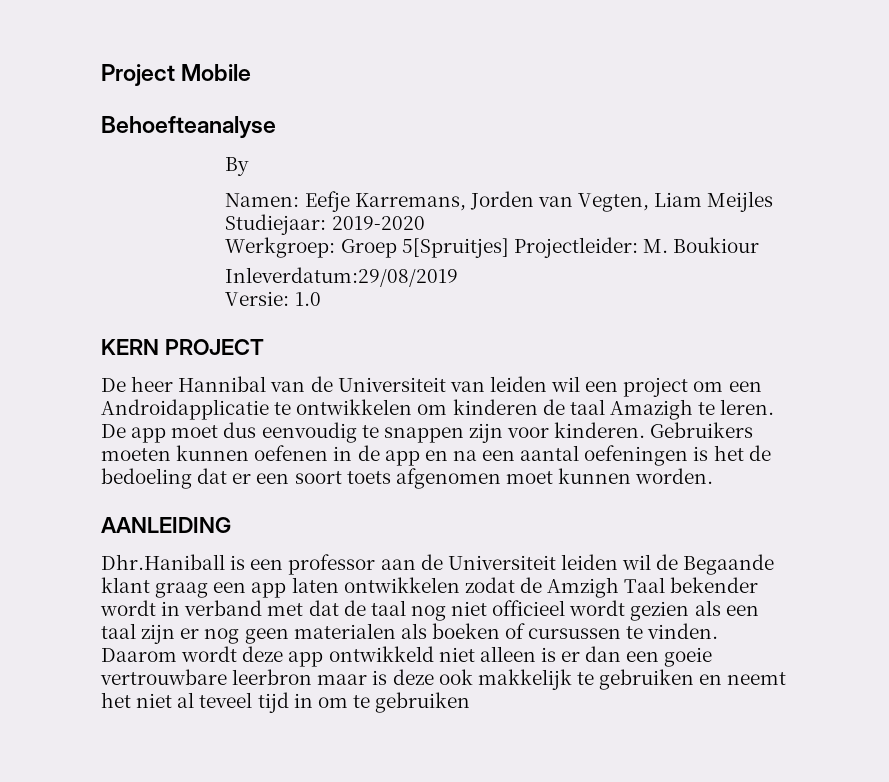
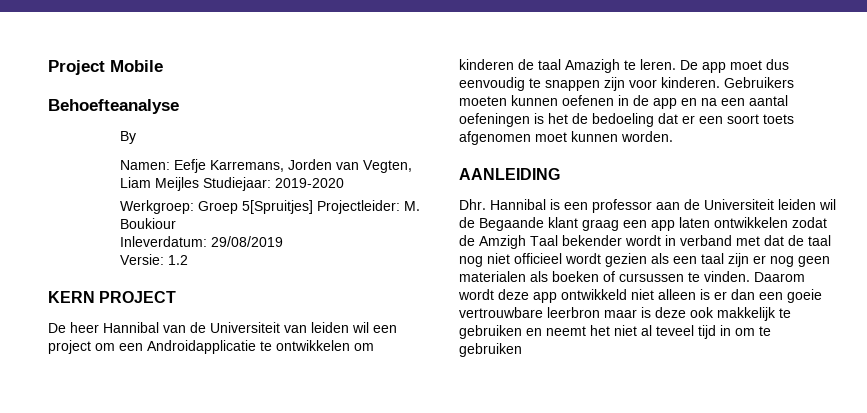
- Inleverdatum:29/08/2019
+ Inleverdatum: 29/08/2019
- Versie: 1.0
+ Versie: 1.2
- Dhr.Haniball is een professor aan de Universiteit leiden wil de Begaande klant graag een app laten ontwikkelen zodat de Amzigh Taal bekender wordt in verband met dat de taal nog niet officieel wordt gezien als een taal zijn er nog geen materialen als boeken of cursussen te vinden.
+ Dhr. Hannibal is een professor aan de Universiteit leiden wil de Begaande klant graag een app laten ontwikkelen zodat de Amzigh Taal bekender wordt in verband met dat de taal nog niet officieel wordt gezien als een taal zijn er nog geen materialen als boeken of cursussen te vinden.

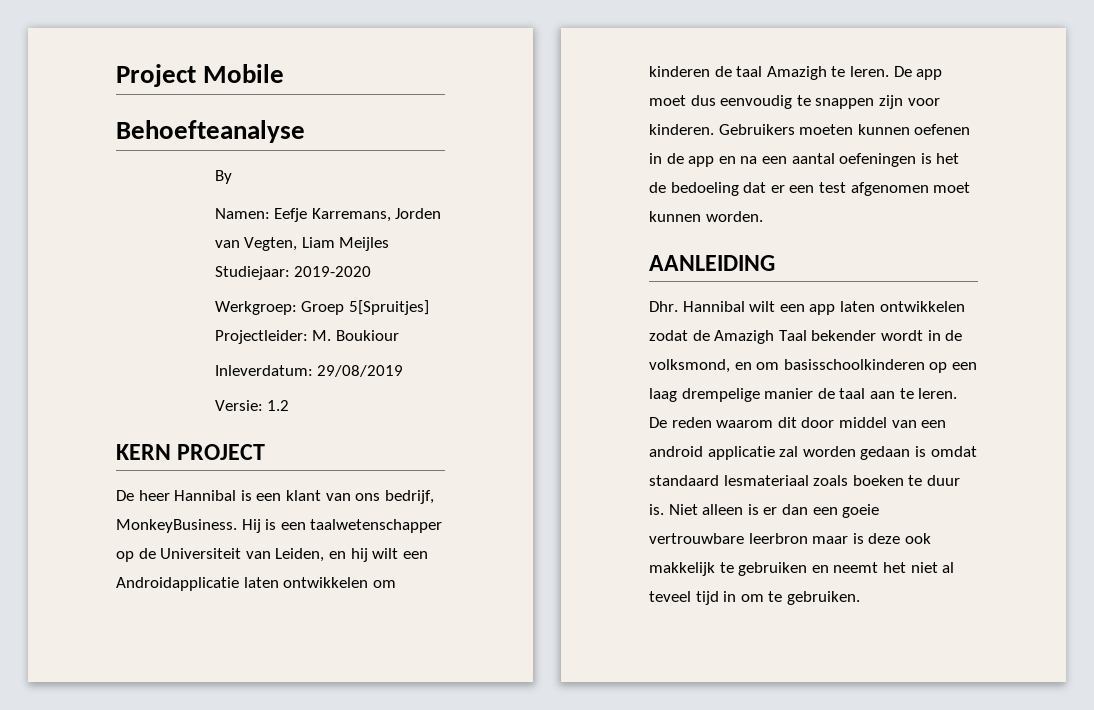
- De heer Hannibal van de Universiteit van leiden wil een project om een Androidapplicatie te ontwikkelen om kinderen de taal Amazigh te leren.
+ De heer Hannibal is een klant van ons bedrijf, MonkeyBusiness. Hij is een taalwetenschapper op de Universiteit van Leiden, en hij wilt een Androidapplicatie laten ontwikkelen om kinderen de taal Amazigh te leren.
- Gebruikers moeten kunnen oefenen in de app en na een aantal oefeningen is het de bedoeling dat er een soort toets afgenomen moet kunnen worden.
+ Gebruikers moeten kunnen oefenen in de app en na een aantal oefeningen is het de bedoeling dat er een test afgenomen moet kunnen worden.
- Dhr. Hannibal is een professor aan de Universiteit leiden wil de Begaande klant graag een app laten ontwikkelen zodat de Amzigh Taal bekender wordt in verband met dat de taal nog niet officieel wordt gezien als een taal zijn er nog geen materialen als boeken of cursussen te vinden. Daarom wordt deze app ontwikkeld niet alleen is er dan een goeie vertrouwbare leerbron maar is deze ook makkelijk te gebruiken en neemt het niet al teveel tijd in om te gebruiken
+ Dhr. Hannibal wilt een app laten ontwikkelen zodat de Amazigh Taal bekender wordt in de volksmond, en om basisschoolkinderen op een laag drempelige manier de taal aan te leren. De reden waarom dit door middel van een android applicatie zal worden gedaan is omdat standaard lesmateriaal zoals boeken te duur is. Niet alleen is er dan een goeie vertrouwbare leerbron maar is deze ook makkelijk te gebruiken en neemt het niet al teveel tijd in om te gebruiken.

